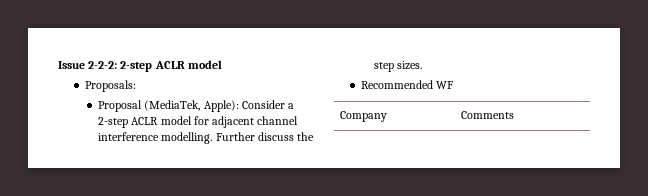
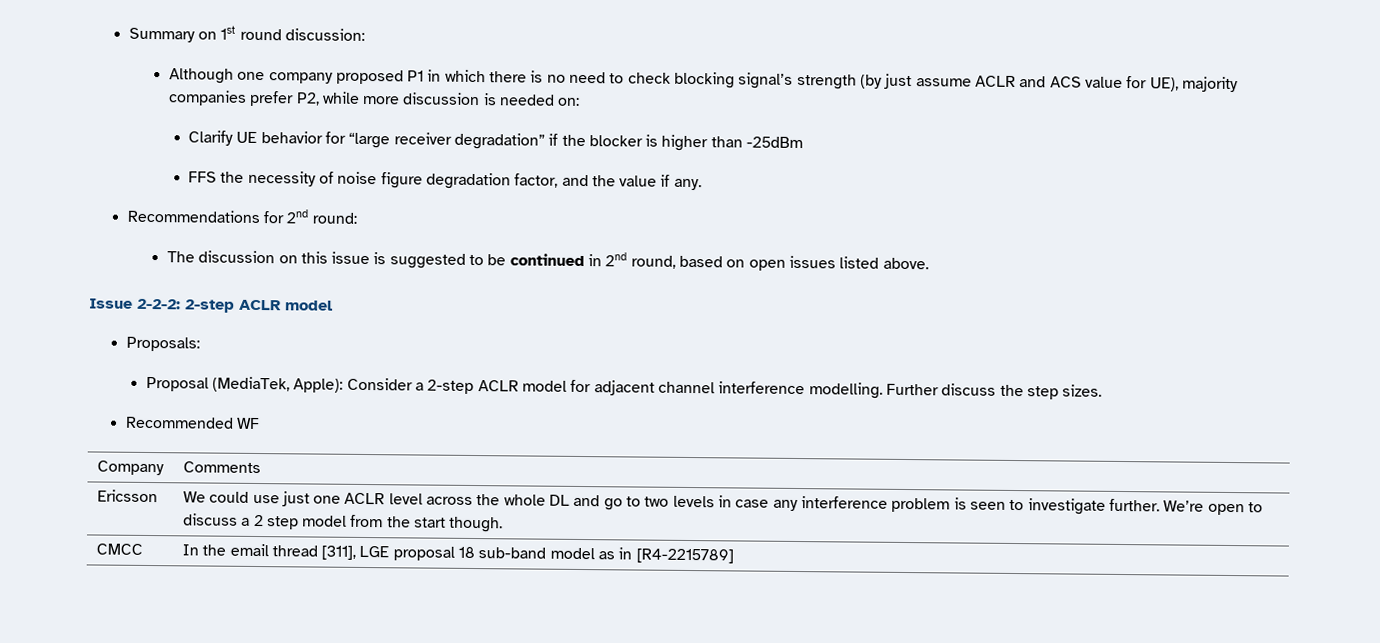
+ Summary on 1st round discussion:
+ Although one company proposed P1 in which there is no need to check blocking signal’s strength (by just assume ACLR and ACS value for UE), majority companies prefer P2, while more discussion is needed on:
+ Clarify UE behavior for “large receiver degradation” if the blocker is higher than -25dBm
+ FFS the necessity of noise figure degradation factor, and the value if any.
+ Recommendations for 2nd round:
+ The discussion on this issue is suggested to be continued in 2nd round, based on open issues listed above.
+ Ericsson | We could use just one ACLR level across the whole DL and go to two levels in case any interference problem is seen to investigate further. We’re open to discuss a 2 step model from the start though.
+ CMCC | In the email thread [311], LGE proposal 18 sub-band model as in [R4-2215789]

